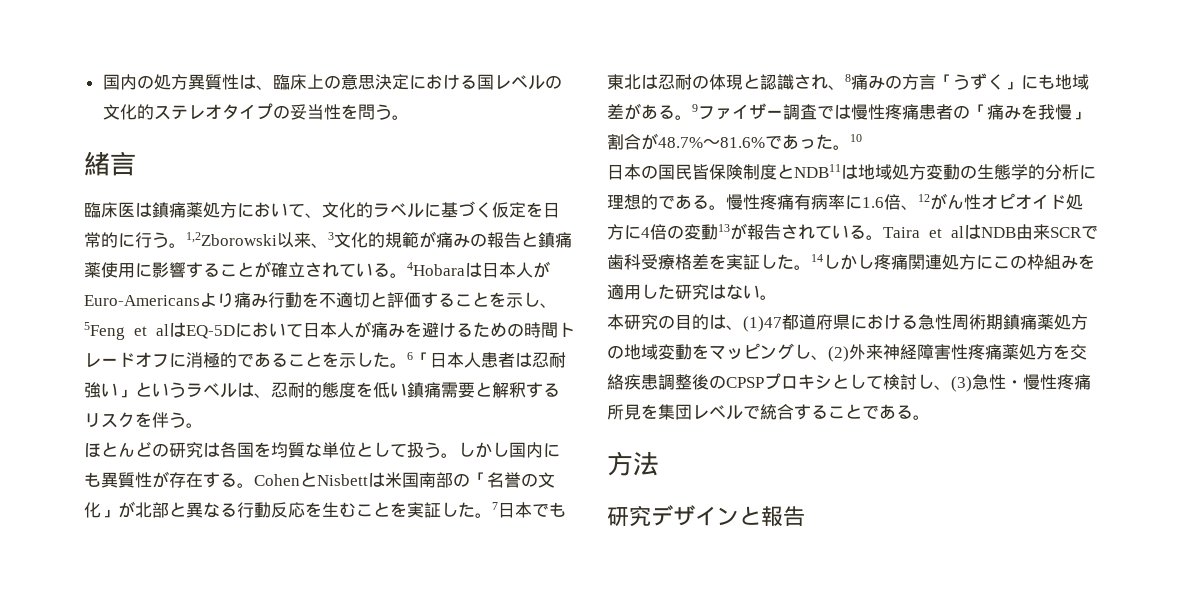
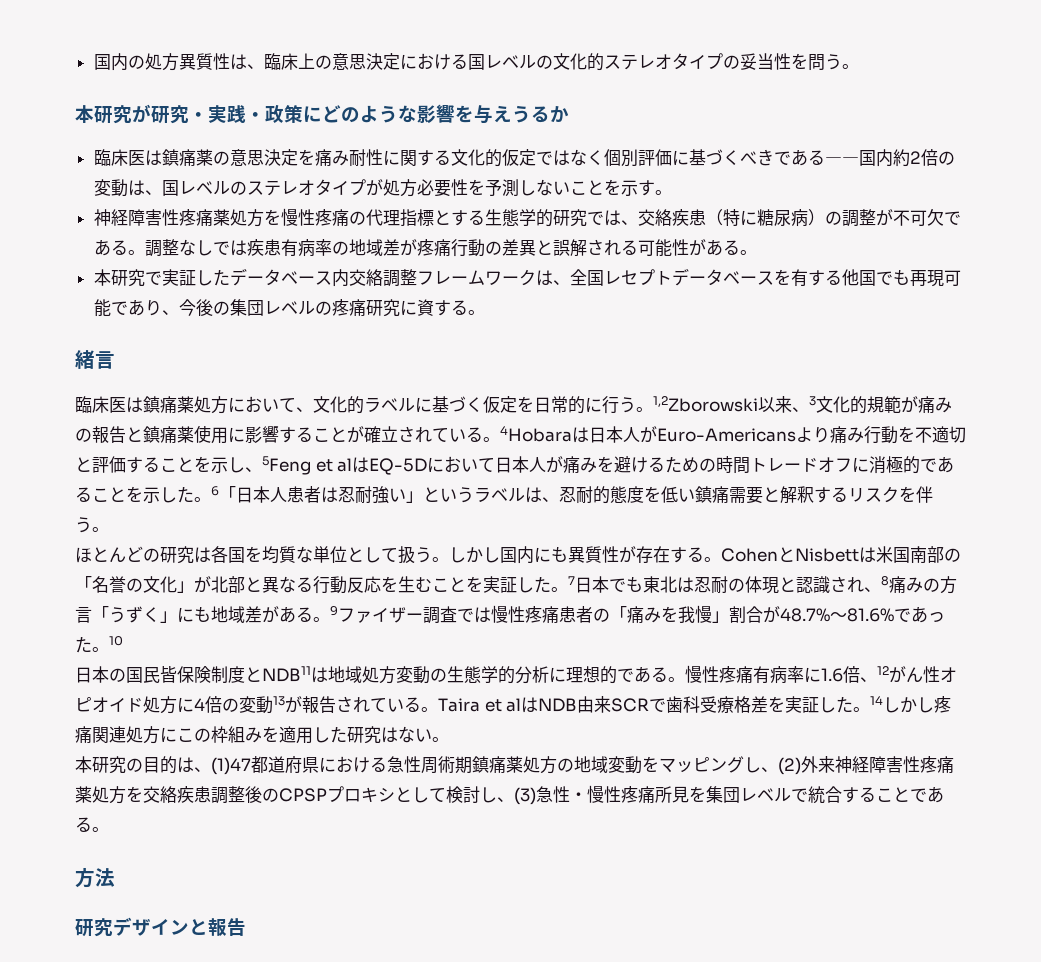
+ 本研究が研究・実践・政策にどのような影響を与えうるか
+ 臨床医は鎮痛薬の意思決定を痛み耐性に関する文化的仮定ではなく個別評価に基づくべきである――国内約2倍の変動は、国レベルのステレオタイプが処方必要性を予測しないことを示す。
+ 神経障害性疼痛薬処方を慢性疼痛の代理指標とする生態学的研究では、交絡疾患（特に糖尿病）の調整が不可欠である。調整なしでは疾患有病率の地域差が疼痛行動の差異と誤解される可能性がある。
+ 本研究で実証したデータベース内交絡調整フレームワークは、全国レセプトデータベースを有する他国でも再現可能であり、今後の集団レベルの疼痛研究に資する。

